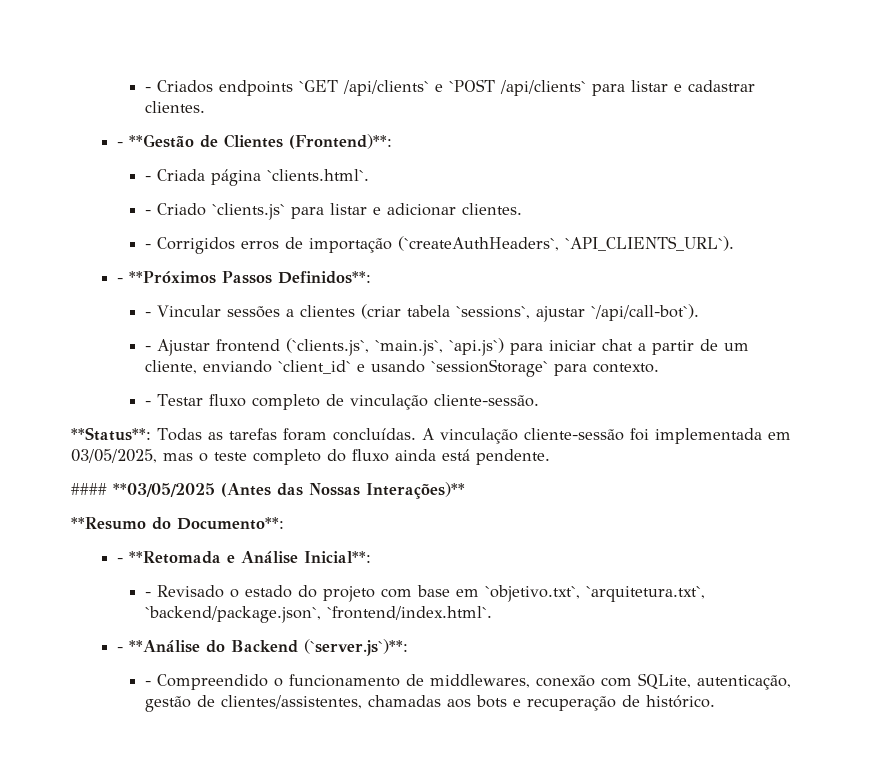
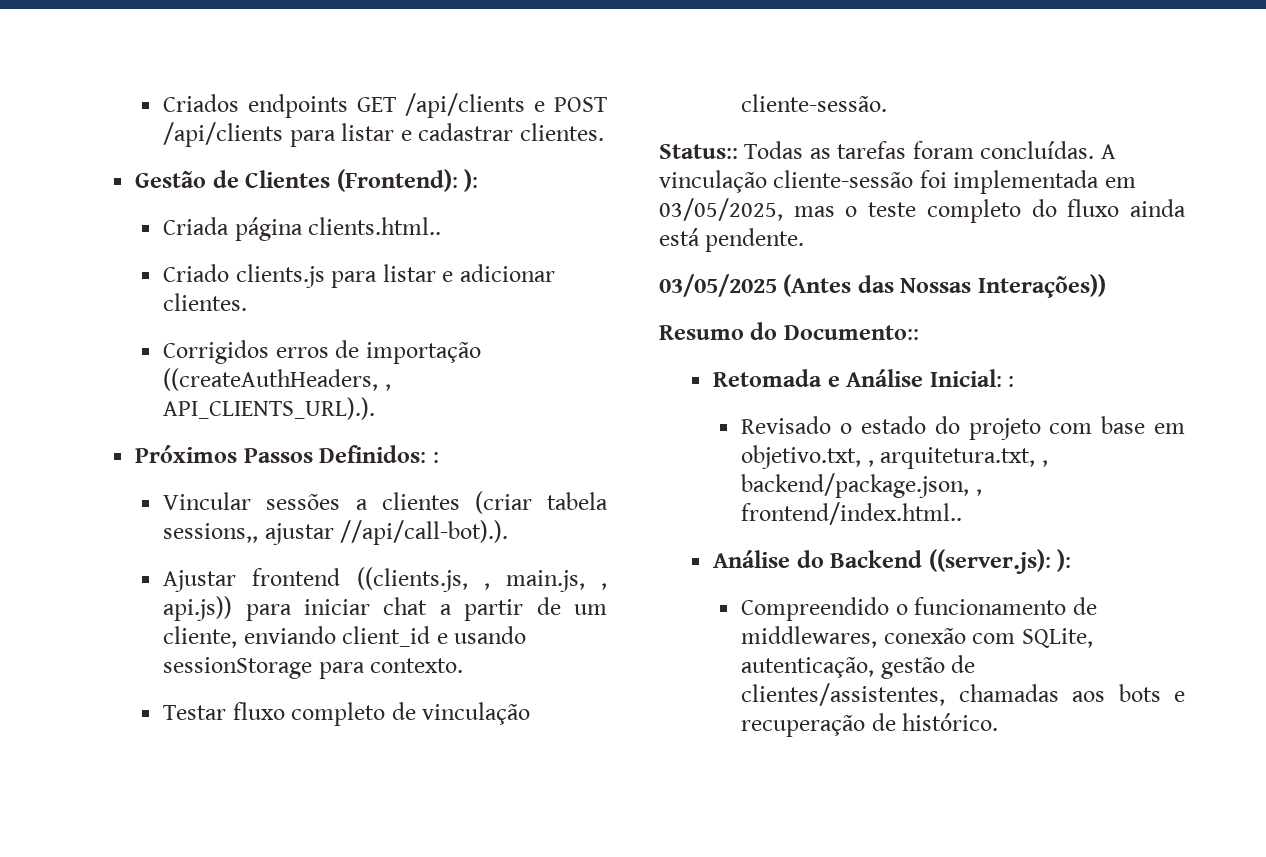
- - Criados endpoints `GET /api/clients` e `POST /api/clients` para listar e cadastrar clientes.
+ Criados endpoints GET /api/clients e POST /api/clients para listar e cadastrar clientes.
- - **Gestão de Clientes (Frontend)**:
- - Criada página `clients.html`.
- - Criado `clients.js` para listar e adicionar clientes.
+ Gestão de Clientes (Frontend): ):
+ Criada página clients.html..
+ Criado clients.js para listar e adicionar clientes.
- - Corrigidos erros de importação (`createAuthHeaders`, `API_CLIENTS_URL`).
- - **Próximos Passos Definidos**:
- - Vincular sessões a clientes (criar tabela `sessions`, ajustar `/api/call-bot`).
- - Ajustar frontend (`clients.js`, `main.js`, `api.js`) para iniciar chat a partir de um cliente, enviando `client_id` e usando `sessionStorage` para contexto.
+ Corrigidos erros de importação ((createAuthHeaders, , API_CLIENTS_URL).).
+ Próximos Passos Definidos: :
+ Vincular sessões a clientes (criar tabela sessions,, ajustar //api/call-bot).).
+ Ajustar frontend ((clients.js, , main.js, , api.js)) para iniciar chat a partir de um cliente, enviando client_id e usando sessionStorage para contexto.
- - Testar fluxo completo de vinculação cliente-sessão.
+ Testar fluxo completo de vinculação cliente-sessão.
- **Status**: Todas as tarefas foram concluídas.
+ Status:: Todas as tarefas foram concluídas.
- #### **03/05/2025 (Antes das Nossas Interações)**
- **Resumo do Documento**:
- - **Retomada e Análise Inicial**:
- - Revisado o estado do projeto com base em `objetivo.txt`, `arquitetura.txt`, `backend/package.json`, `frontend/index.html`.
- - **Análise do Backend (`server.js`)**:
- - Compreendido o funcionamento de middlewares, conexão com SQLite, autenticação, gestão de clientes/assistentes, chamadas aos bots e recuperação de histórico.
+ 03/05/2025 (Antes das Nossas Interações))
+ Resumo do Documento::
+ Retomada e Análise Inicial: :
+ Revisado o estado do projeto com base em objetivo.txt, , arquitetura.txt, , backend/package.json, , frontend/index.html..
+ Análise do Backend ((server.js): ):
+ Compreendido o funcionamento de middlewares, conexão com SQLite, autenticação, gestão de clientes/assistentes, chamadas aos bots e recuperação de histórico.

